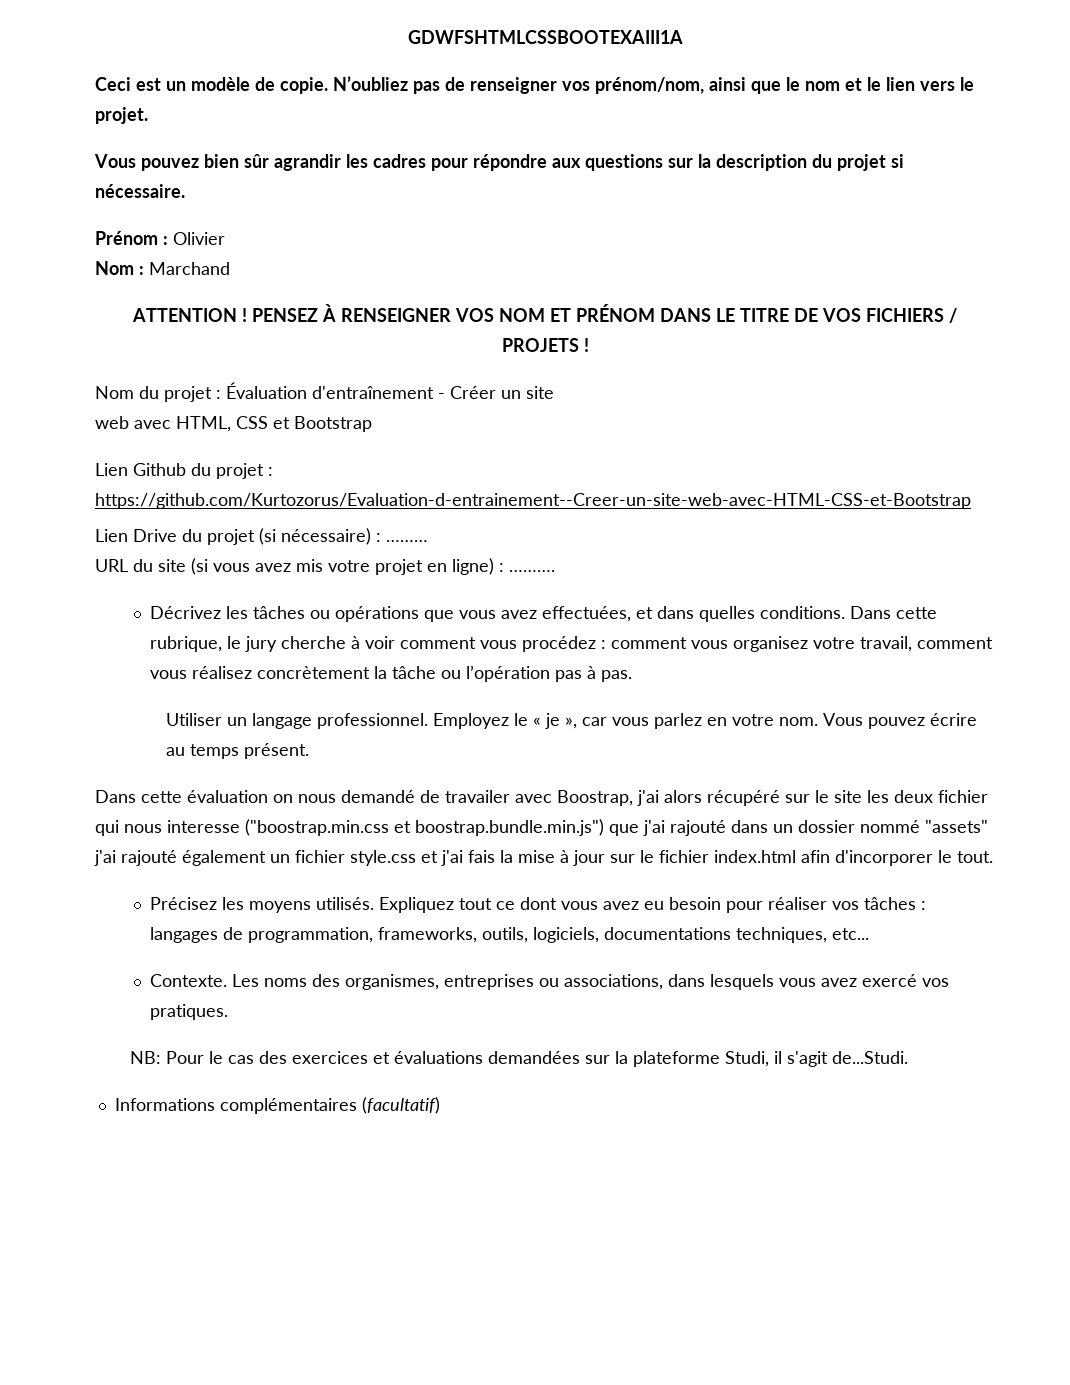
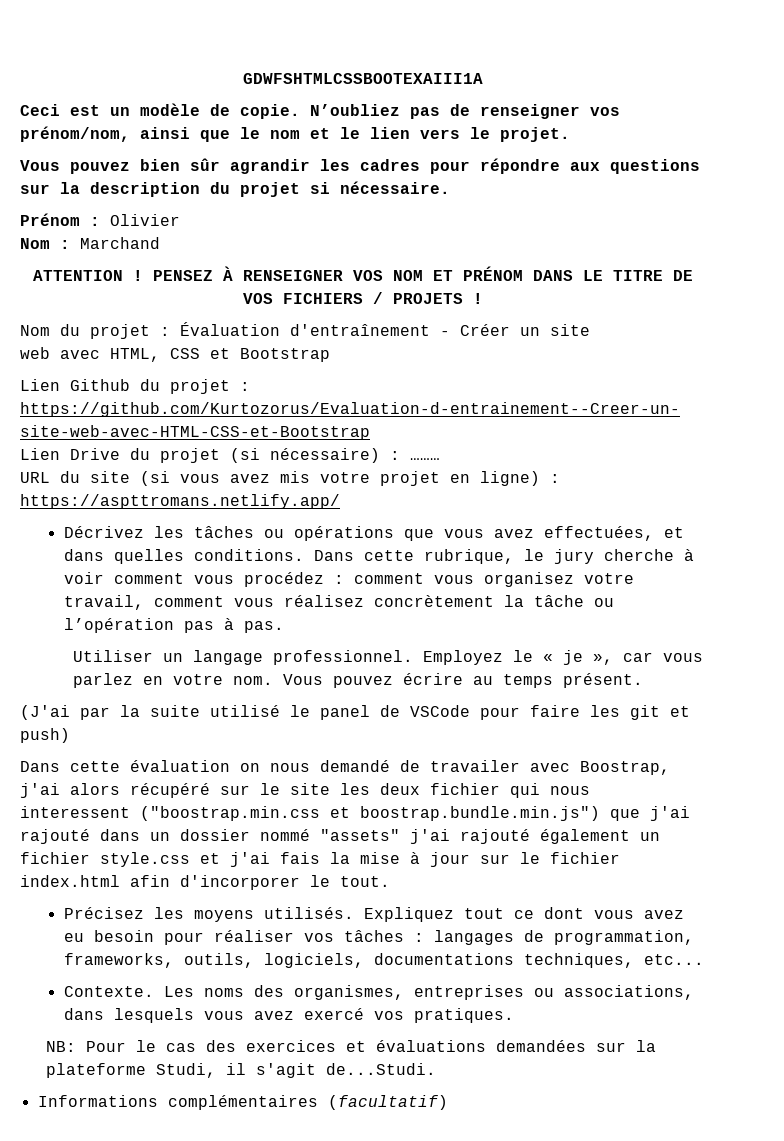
- URL du site (si vous avez mis votre projet en ligne) : ……….
+ URL du site (si vous avez mis votre projet en ligne) : https://aspttromans.netlify.app/
+ (J'ai par la suite utilisé le panel de VSCode pour faire les git et push)
- Dans cette évaluation on nous demandé de travailer avec Boostrap, j'ai alors récupéré sur le site les deux fichier qui nous interesse ("boostrap.min.css et boostrap.bundle.min.js") que j'ai rajouté dans un dossier nommé "assets" j'ai rajouté également un fichier style.css et j'ai fais la mise à jour sur le fichier index.html afin d'incorporer le tout.
+ Dans cette évaluation on nous demandé de travailer avec Boostrap, j'ai alors récupéré sur le site les deux fichier qui nous interessent ("boostrap.min.css et boostrap.bundle.min.js") que j'ai rajouté dans un dossier nommé "assets" j'ai rajouté également un fichier style.css et j'ai fais la mise à jour sur le fichier index.html afin d'incorporer le tout.

